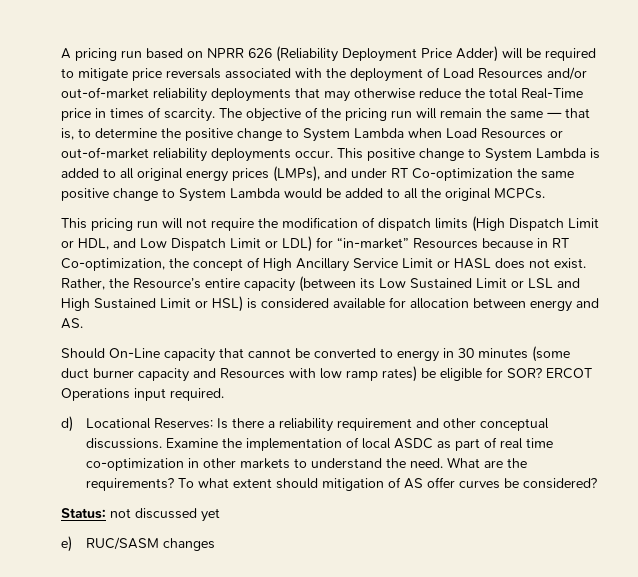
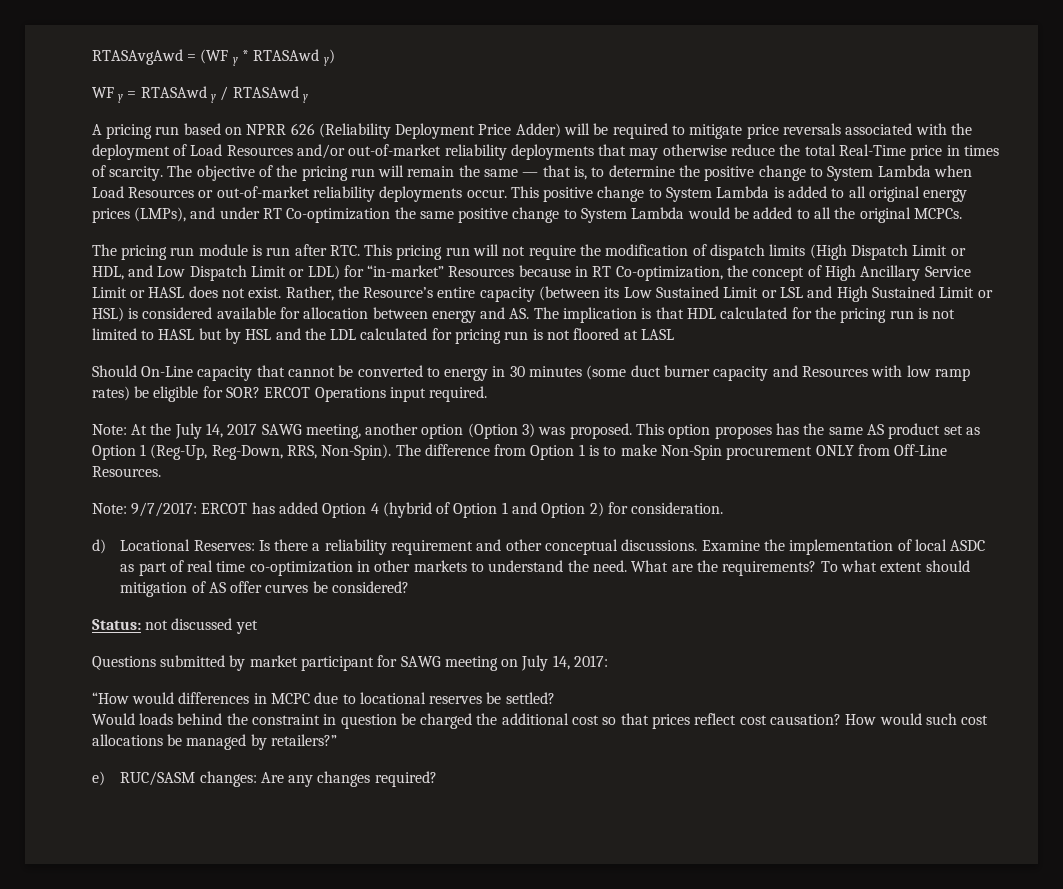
+ RTASAvgAwd = (WF y * RTASAwd y)
+ WF y = RTASAwd y / RTASAwd y
- This pricing run will not require the modification of dispatch limits (High Dispatch Limit or HDL, and Low Dispatch Limit or LDL) for “in-market” Resources because in RT Co-optimization, the concept of High Ancillary Service Limit or HASL does not exist.
+ The pricing run module is run after RTC. This pricing run will not require the modification of dispatch limits (High Dispatch Limit or HDL, and Low Dispatch Limit or LDL) for “in-market” Resources because in RT Co-optimization, the concept of High Ancillary Service Limit or HASL does not exist.
- Rather, the Resource’s entire capacity (between its Low Sustained Limit or LSL and High Sustained Limit or HSL) is considered available for allocation between energy and AS.
+ Rather, the Resource’s entire capacity (between its Low Sustained Limit or LSL and High Sustained Limit or HSL) is considered available for allocation between energy and AS. The implication is that HDL calculated for the pricing run is not limited to HASL but by HSL and the LDL calculated for pricing run is not floored at LASL
+ Note: At the July 14, 2017 SAWG meeting, another option (Option 3) was proposed. This option proposes has the same AS product set as Option 1 (Reg-Up, Reg-Down, RRS, Non-Spin). The difference from Option 1 is to make Non-Spin procurement ONLY from Off-Line Resources.
+ Note: 9/7/2017: ERCOT has added Option 4 (hybrid of Option 1 and Option 2) for consideration.
- e) RUC/SASM changes
+ Questions submitted by market participant for SAWG meeting on July 14, 2017:
+ “How would differences in MCPC due to locational reserves be settled?
+ Would loads behind the constraint in question be charged the additional cost so that prices reflect cost causation? How would such cost allocations be managed by retailers?”
+ e) RUC/SASM changes: Are any changes required?

